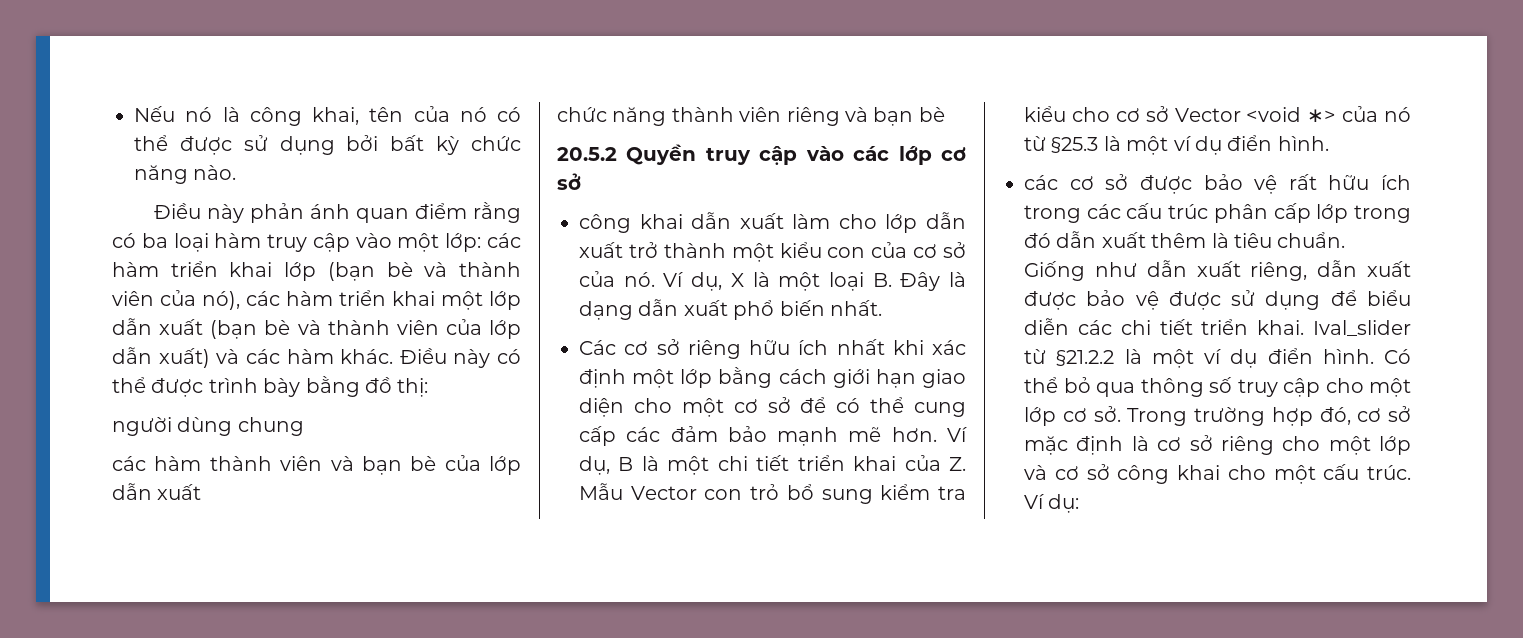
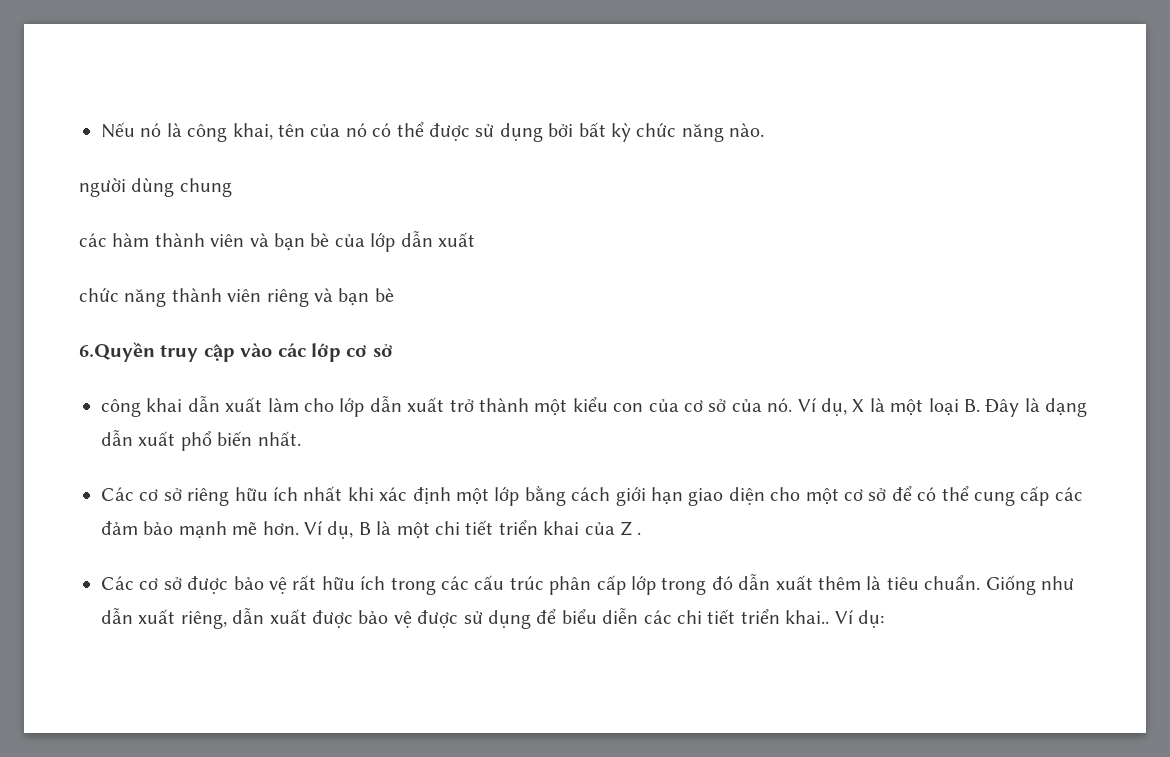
- Điều này phản ánh quan điểm rằng có ba loại hàm truy cập vào một lớp: các hàm triển khai lớp (bạn bè và thành viên của nó), các hàm triển khai một lớp dẫn xuất (bạn bè và thành viên của lớp dẫn xuất) và các hàm khác. Điều này có thể được trình bày bằng đồ thị:
- 20.5.2 Quyền truy cập vào các lớp cơ sở
+ 6.Quyền truy cập vào các lớp cơ sở
- Ví dụ, B là một chi tiết triển khai của Z. Mẫu Vector con trỏ bổ sung kiểm tra kiểu cho cơ sở Vector <void ∗> của nó từ §25.3 là một ví dụ điển hình.
- các cơ sở được bảo vệ rất hữu ích trong các cấu trúc phân cấp lớp trong đó dẫn xuất thêm là tiêu chuẩn.
+ Ví dụ, B là một chi tiết triển khai của Z .
+ Các cơ sở được bảo vệ rất hữu ích trong các cấu trúc phân cấp lớp trong đó dẫn xuất thêm là tiêu chuẩn.
- Giống như dẫn xuất riêng, dẫn xuất được bảo vệ được sử dụng để biểu diễn các chi tiết triển khai. Ival_slider từ §21.2.2 là một ví dụ điển hình. Có thể bỏ qua thông số truy cập cho một lớp cơ sở. Trong trường hợp đó, cơ sở mặc định là cơ sở riêng cho một lớp và cơ sở công khai cho một cấu trúc.
+ Giống như dẫn xuất riêng, dẫn xuất được bảo vệ được sử dụng để biểu diễn các chi tiết triển khai..

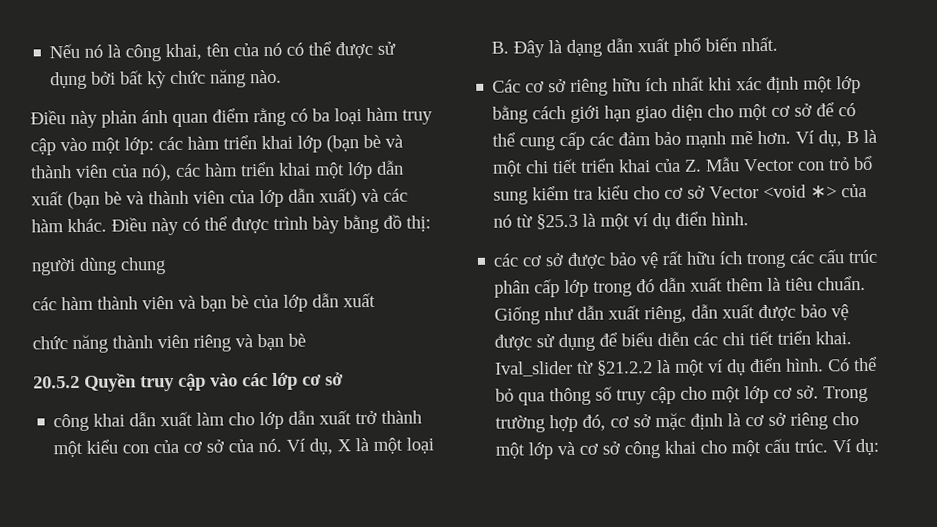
+ Điều này phản ánh quan điểm rằng có ba loại hàm truy cập vào một lớp: các hàm triển khai lớp (bạn bè và thành viên của nó), các hàm triển khai một lớp dẫn xuất (bạn bè và thành viên của lớp dẫn xuất) và các hàm khác. Điều này có thể được trình bày bằng đồ thị:
- 6.Quyền truy cập vào các lớp cơ sở
+ 20.5.2 Quyền truy cập vào các lớp cơ sở
- Ví dụ, B là một chi tiết triển khai của Z .
- Các cơ sở được bảo vệ rất hữu ích trong các cấu trúc phân cấp lớp trong đó dẫn xuất thêm là tiêu chuẩn.
+ Ví dụ, B là một chi tiết triển khai của Z. Mẫu Vector con trỏ bổ sung kiểm tra kiểu cho cơ sở Vector <void ∗> của nó từ §25.3 là một ví dụ điển hình.
+ các cơ sở được bảo vệ rất hữu ích trong các cấu trúc phân cấp lớp trong đó dẫn xuất thêm là tiêu chuẩn.
- Giống như dẫn xuất riêng, dẫn xuất được bảo vệ được sử dụng để biểu diễn các chi tiết triển khai..
+ Giống như dẫn xuất riêng, dẫn xuất được bảo vệ được sử dụng để biểu diễn các chi tiết triển khai. Ival_slider từ §21.2.2 là một ví dụ điển hình. Có thể bỏ qua thông số truy cập cho một lớp cơ sở. Trong trường hợp đó, cơ sở mặc định là cơ sở riêng cho một lớp và cơ sở công khai cho một cấu trúc.

